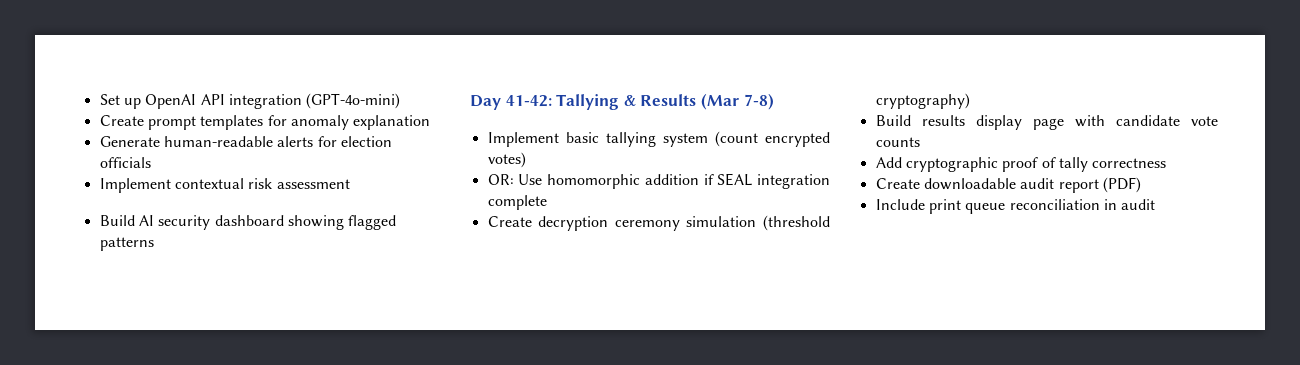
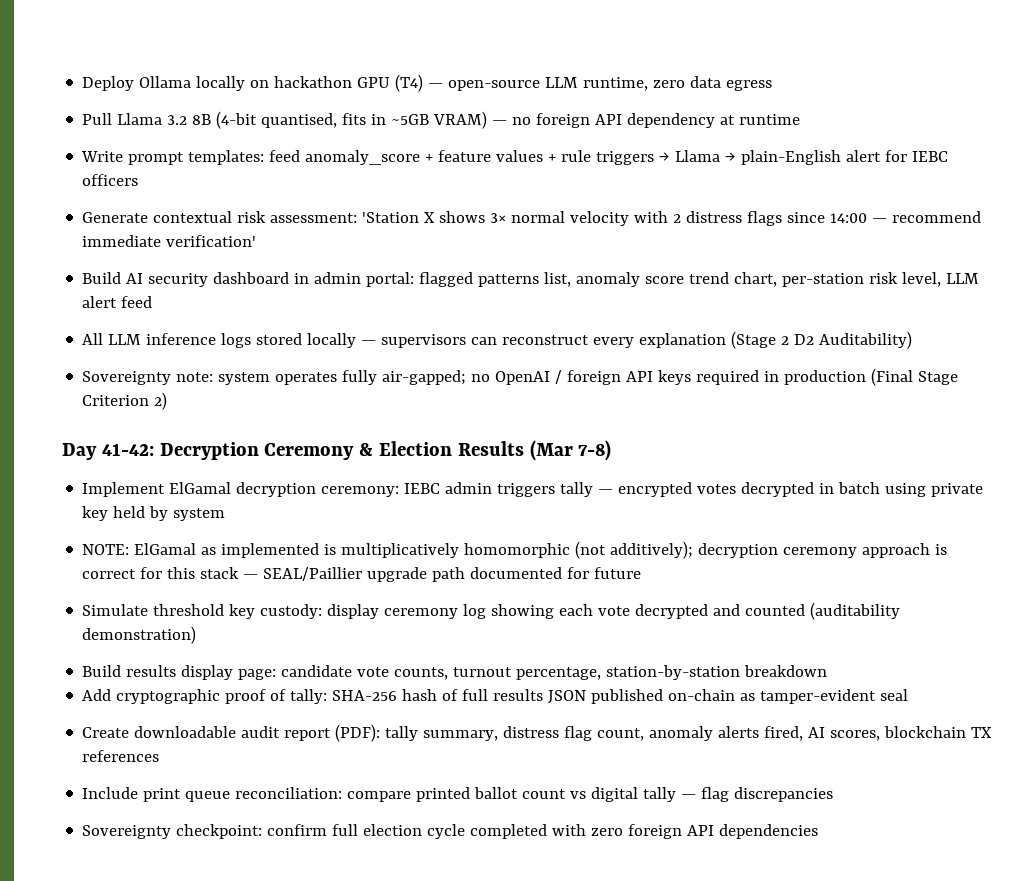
- Set up OpenAI API integration (GPT-4o-mini)
- Create prompt templates for anomaly explanation
- Generate human-readable alerts for election officials
- Implement contextual risk assessment
+ Deploy Ollama locally on hackathon GPU (T4) — open-source LLM runtime, zero data egress
+ Pull Llama 3.2 8B (4-bit quantised, fits in ~5GB VRAM) — no foreign API dependency at runtime
+ Write prompt templates: feed anomaly_score + feature values + rule triggers → Llama → plain-English alert for IEBC officers
+ Generate contextual risk assessment: 'Station X shows 3× normal velocity with 2 distress flags since 14:00 — recommend immediate verification'
- Build AI security dashboard showing flagged patterns
- Day 41-42: Tallying & Results (Mar 7-8)
- Implement basic tallying system (count encrypted votes)
- OR: Use homomorphic addition if SEAL integration complete
- Create decryption ceremony simulation (threshold cryptography)
- Build results display page with candidate vote counts
- Add cryptographic proof of tally correctness
- Create downloadable audit report (PDF)
- Include print queue reconciliation in audit
+ Build AI security dashboard in admin portal: flagged patterns list, anomaly score trend chart, per-station risk level, LLM alert feed
+ All LLM inference logs stored locally — supervisors can reconstruct every explanation (Stage 2 D2 Auditability)
+ Sovereignty note: system operates fully air-gapped; no OpenAI / foreign API keys required in production (Final Stage Criterion 2)
+ Day 41-42: Decryption Ceremony & Election Results (Mar 7-8)
+ Implement ElGamal decryption ceremony: IEBC admin triggers tally — encrypted votes decrypted in batch using private key held by system
+ NOTE: ElGamal as implemented is multiplicatively homomorphic (not additively); decryption ceremony approach is correct for this stack — SEAL/Paillier upgrade path documented for future
+ Simulate threshold key custody: display ceremony log showing each vote decrypted and counted (auditability demonstration)
+ Build results display page: candidate vote counts, turnout percentage, station-by-station breakdown
+ Add cryptographic proof of tally: SHA-256 hash of full results JSON published on-chain as tamper-evident seal
+ Create downloadable audit report (PDF): tally summary, distress flag count, anomaly alerts fired, AI scores, blockchain TX references
+ Include print queue reconciliation: compare printed ballot count vs digital tally — flag discrepancies
+ Sovereignty checkpoint: confirm full election cycle completed with zero foreign API dependencies

